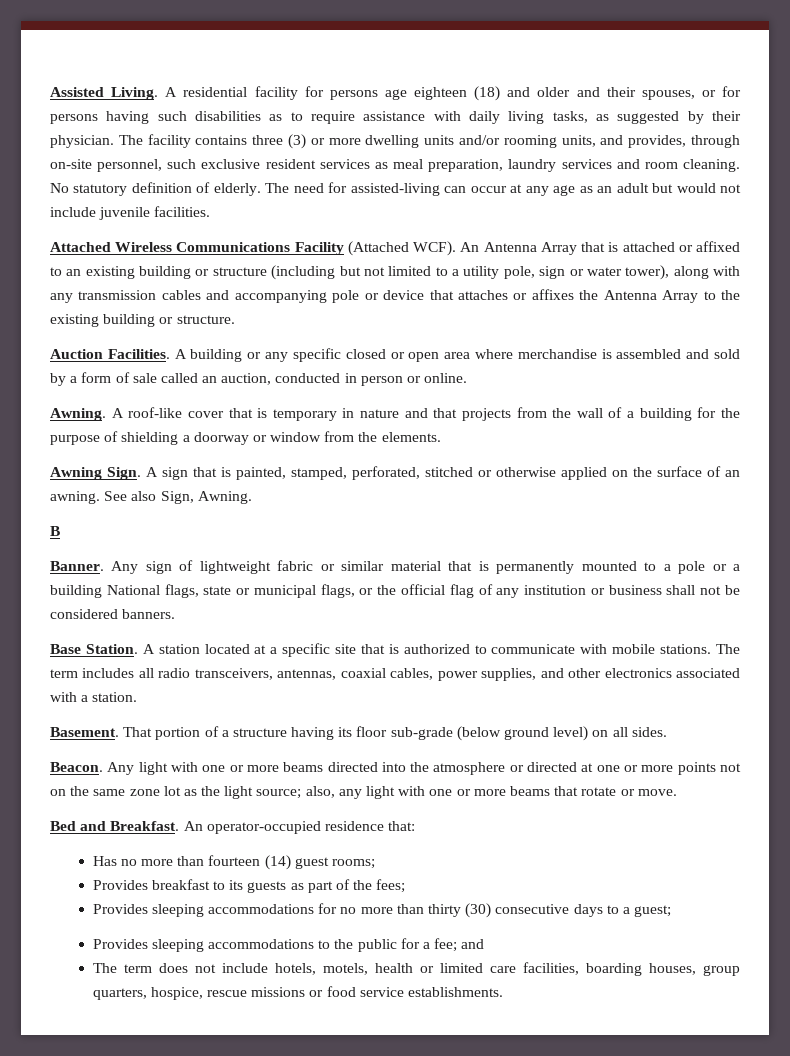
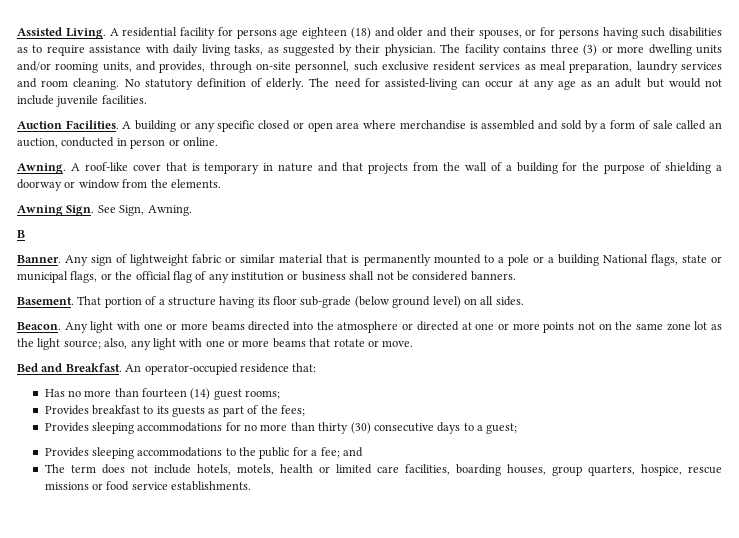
- Attached Wireless Communications Facility (Attached WCF). An Antenna Array that is attached or affixed to an existing building or structure (including but not limited to a utility pole, sign or water tower), along with any transmission cables and accompanying pole or device that attaches or affixes the Antenna Array to the existing building or structure.
- A sign that is painted, stamped, perforated, stitched or otherwise applied on the surface of an awning. See also Sign, Awning.
+ See Sign, Awning.
- Base Station. A station located at a specific site that is authorized to communicate with mobile stations. The term includes all radio transceivers, antennas, coaxial cables, power supplies, and other electronics associated with a station.

